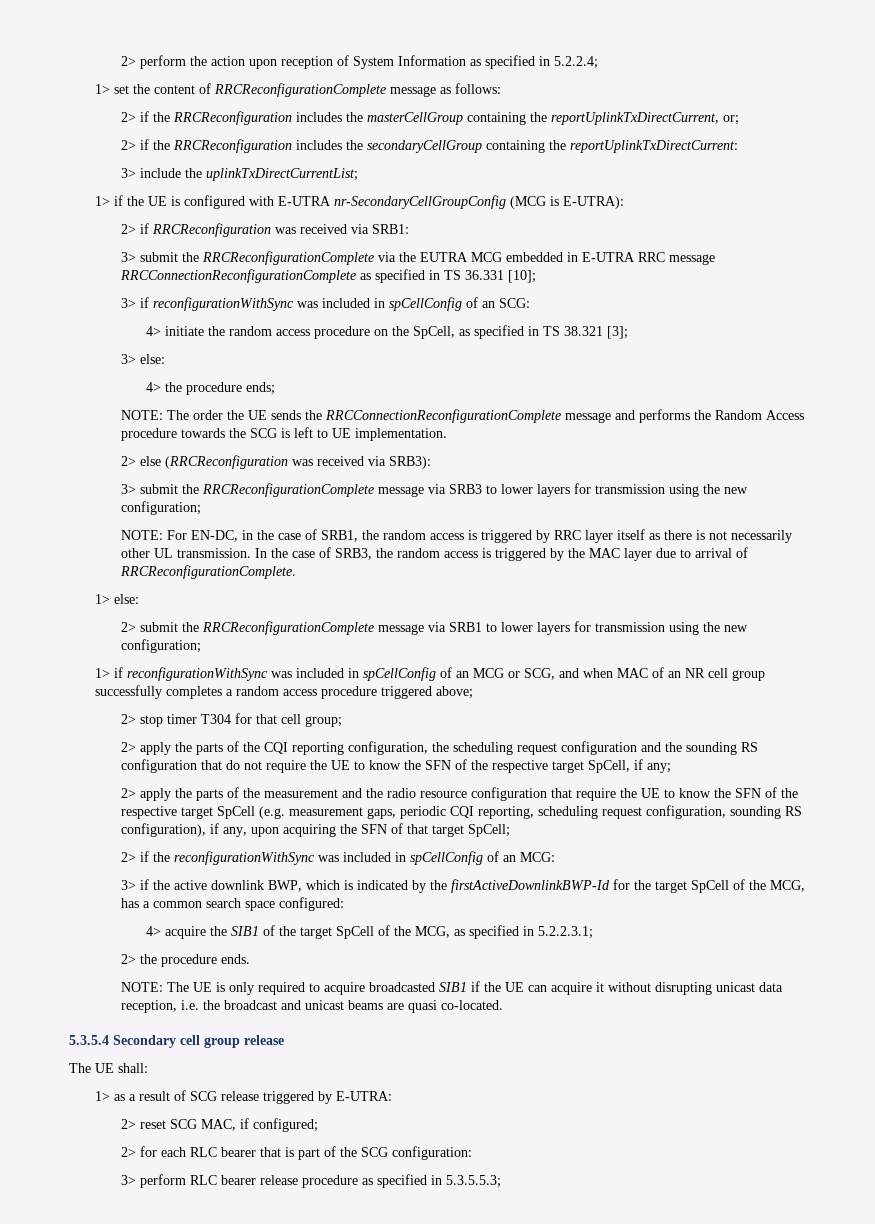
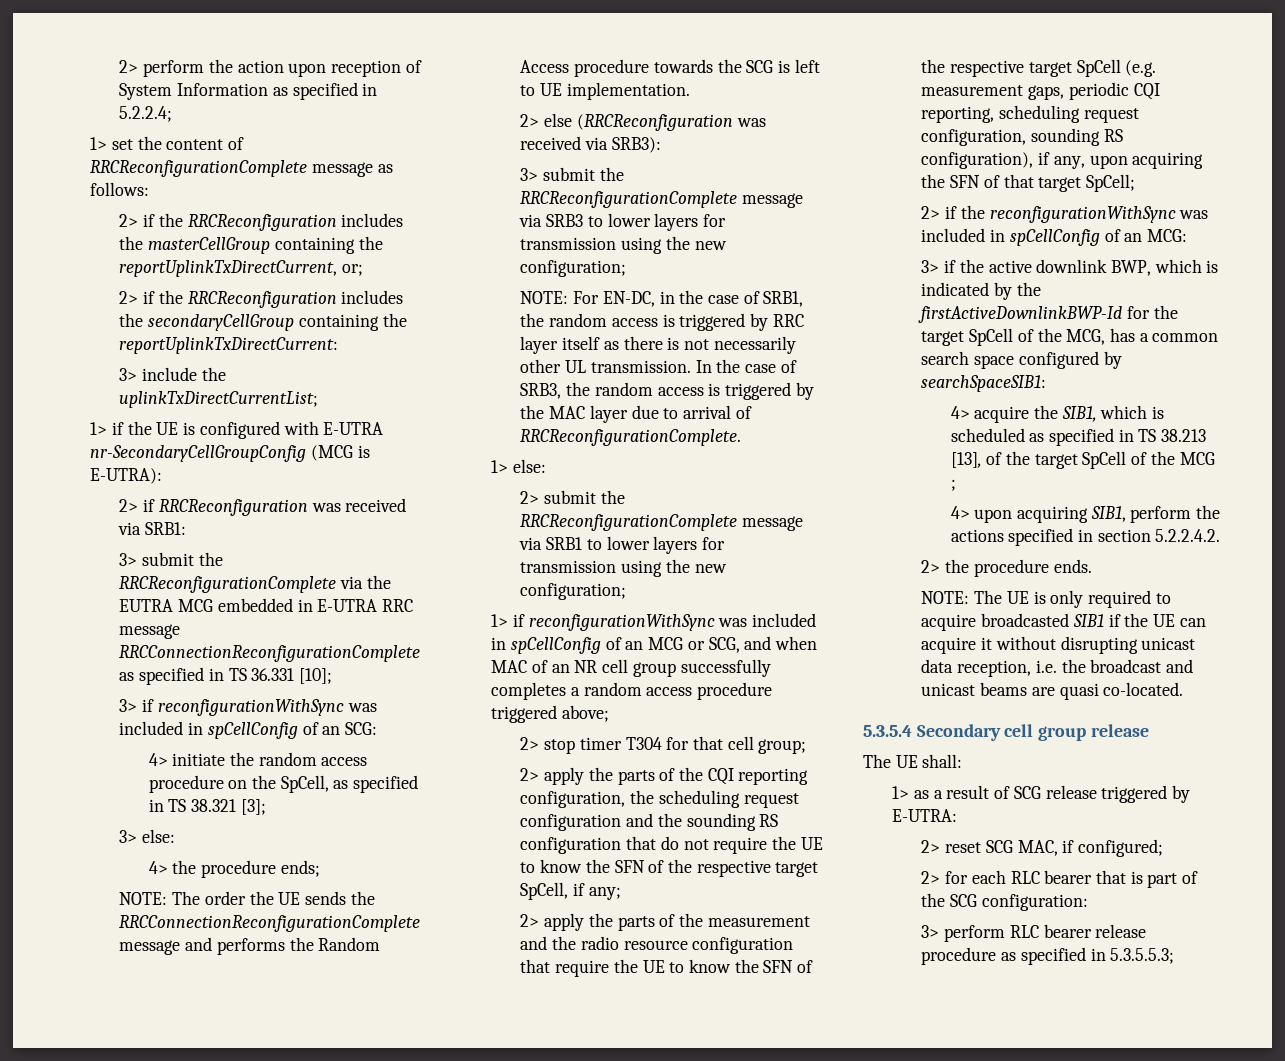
- 3> if the active downlink BWP, which is indicated by the firstActiveDownlinkBWP-Id for the target SpCell of the MCG, has a common search space configured:
+ 3> if the active downlink BWP, which is indicated by the firstActiveDownlinkBWP-Id for the target SpCell of the MCG, has a common search space configured by searchSpaceSIB1:
- 4> acquire the SIB1 of the target SpCell of the MCG, as specified in 5.2.2.3.1;
+ 4> acquire the SIB1, which is scheduled as specified in TS 38.213 [13], of the target SpCell of the MCG ;
+ 4> upon acquiring SIB1, perform the actions specified in section 5.2.2.4.2.

